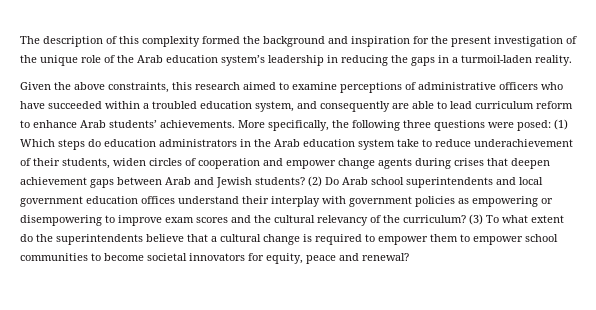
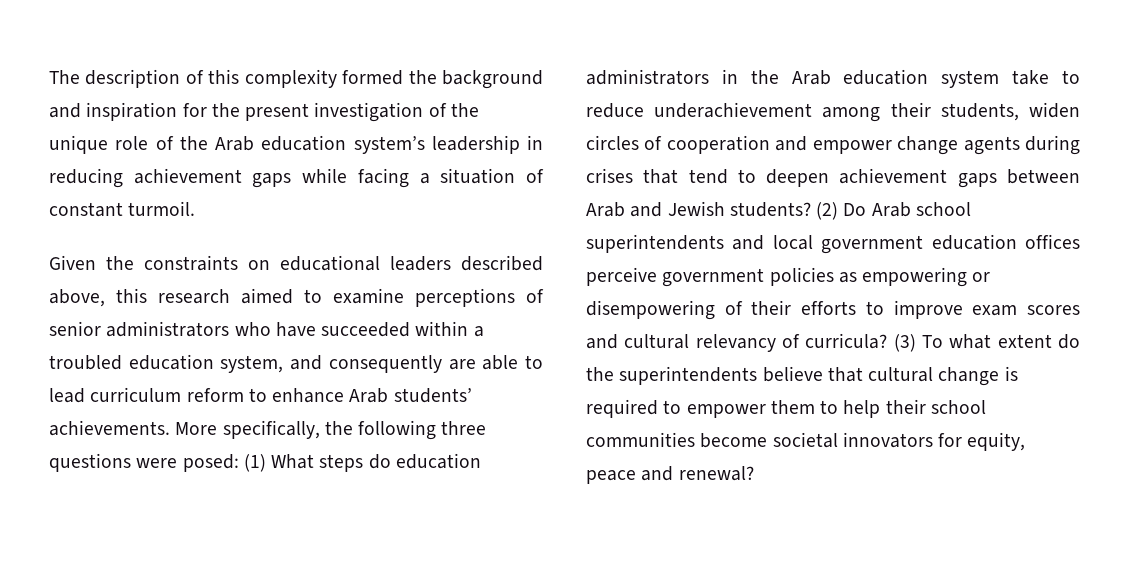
- The description of this complexity formed the background and inspiration for the present investigation of the unique role of the Arab education system’s leadership in reducing the gaps in a turmoil-laden reality.
- Given the above constraints, this research aimed to examine perceptions of administrative officers who have succeeded within a troubled education system, and consequently are able to lead curriculum reform to enhance Arab students’ achievements.
+ The description of this complexity formed the background and inspiration for the present investigation of the unique role of the Arab education system’s leadership in reducing achievement gaps while facing a situation of constant turmoil.
+ Given the constraints on educational leaders described above, this research aimed to examine perceptions of senior administrators who have succeeded within a troubled education system, and consequently are able to lead curriculum reform to enhance Arab students’ achievements.
- More specifically, the following three questions were posed: (1) Which steps do education administrators in the Arab education system take to reduce underachievement of their students, widen circles of cooperation and empower change agents during crises that deepen achievement gaps between Arab and Jewish students?
+ More specifically, the following three questions were posed: (1) What steps do education administrators in the Arab education system take to reduce underachievement among their students, widen circles of cooperation and empower change agents during crises that tend to deepen achievement gaps between Arab and Jewish students?
- (2) Do Arab school superintendents and local government education offices understand their interplay with government policies as empowering or disempowering to improve exam scores and the cultural relevancy of the curriculum?
+ (2) Do Arab school superintendents and local government education offices perceive government policies as empowering or disempowering of their efforts to improve exam scores and cultural relevancy of curricula?
- (3) To what extent do the superintendents believe that a cultural change is required to empower them to empower school communities to become societal innovators for equity, peace and renewal?
+ (3) To what extent do the superintendents believe that cultural change is required to empower them to help their school communities become societal innovators for equity, peace and renewal?

